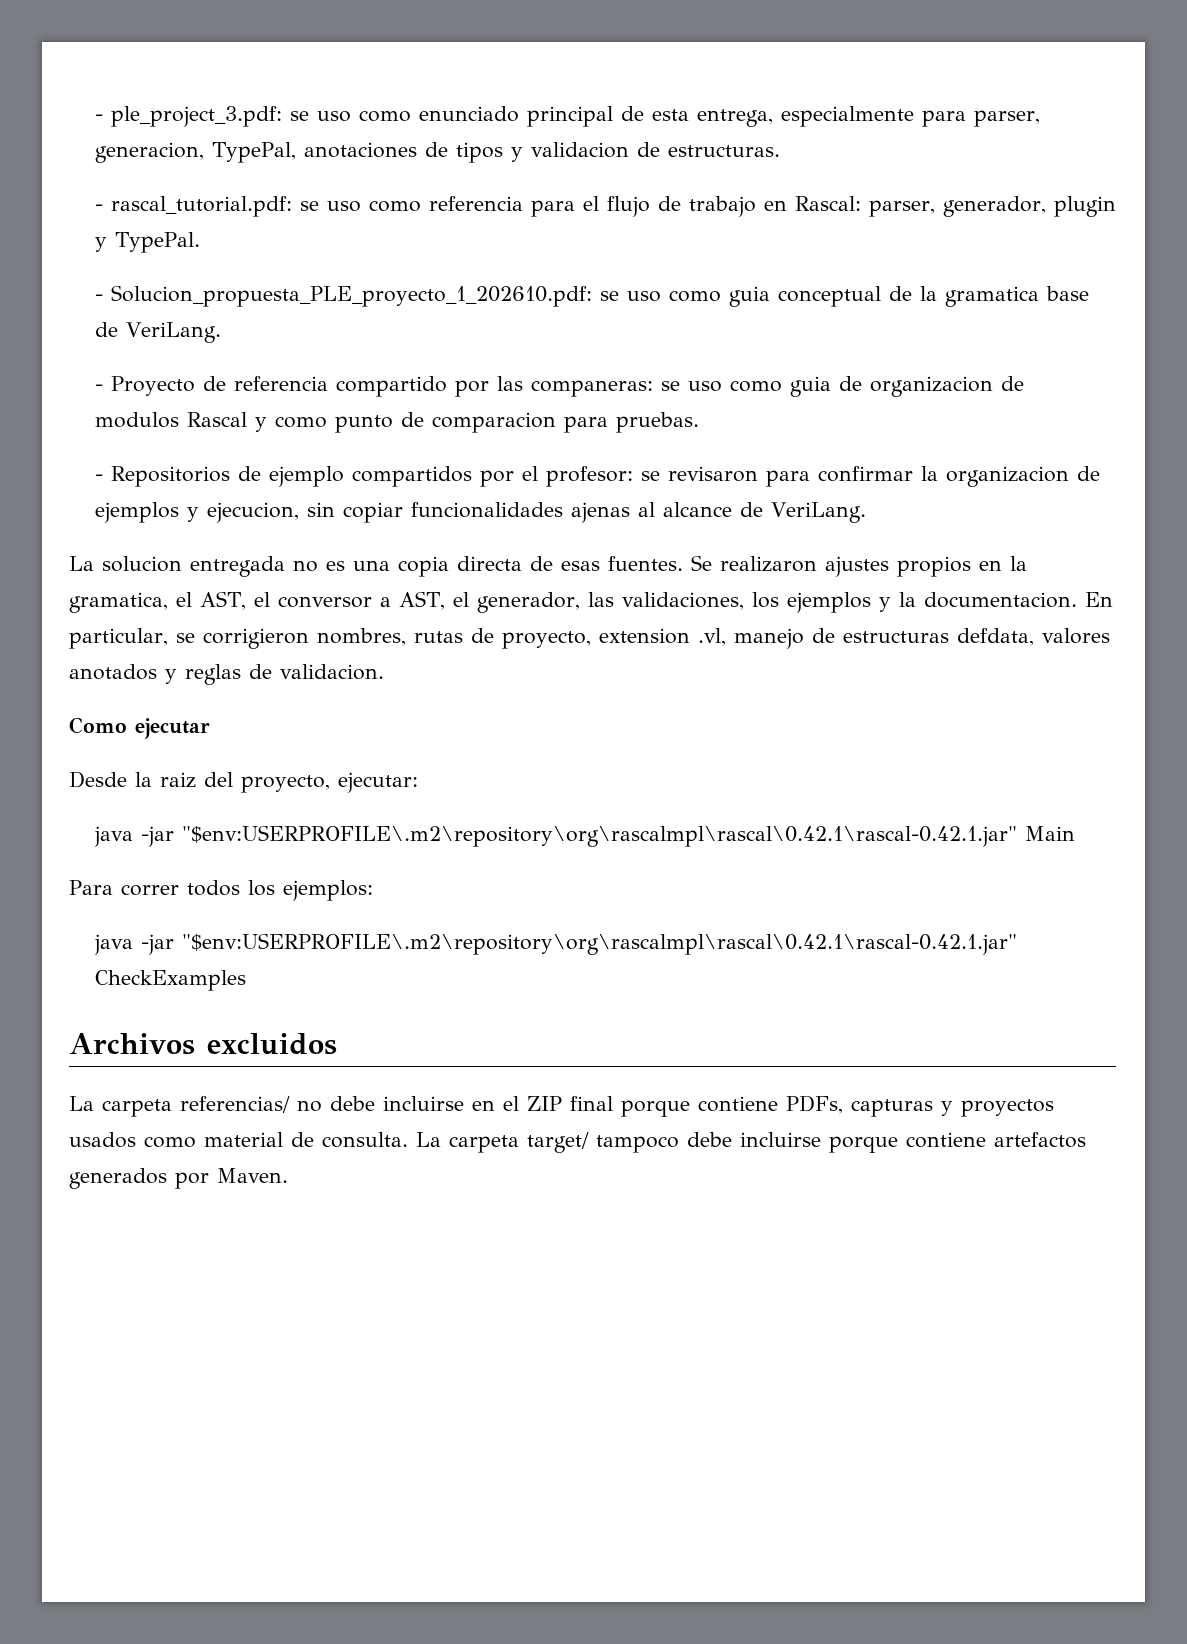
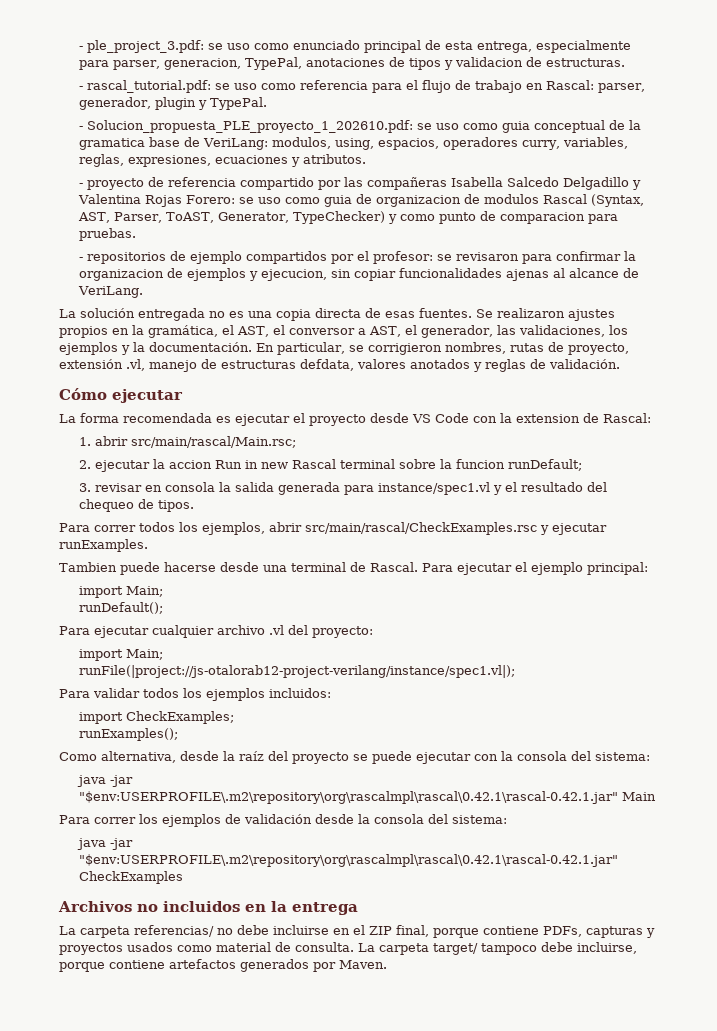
- - Solucion_propuesta_PLE_proyecto_1_202610.pdf: se uso como guia conceptual de la gramatica base de VeriLang.
- - Proyecto de referencia compartido por las companeras: se uso como guia de organizacion de modulos Rascal y como punto de comparacion para pruebas.
+ - Solucion_propuesta_PLE_proyecto_1_202610.pdf: se uso como guia conceptual de la gramatica base de VeriLang: modulos, using, espacios, operadores curry, variables, reglas, expresiones, ecuaciones y atributos.
+ - proyecto de referencia compartido por las compañeras Isabella Salcedo Delgadillo y Valentina Rojas Forero: se uso como guia de organizacion de modulos Rascal (Syntax, AST, Parser, ToAST, Generator, TypeChecker) y como punto de comparacion para pruebas.
- - Repositorios de ejemplo compartidos por el profesor: se revisaron para confirmar la organizacion de ejemplos y ejecucion, sin copiar funcionalidades ajenas al alcance de VeriLang.
+ - repositorios de ejemplo compartidos por el profesor: se revisaron para confirmar la organizacion de ejemplos y ejecucion, sin copiar funcionalidades ajenas al alcance de VeriLang.
- La solucion entregada no es una copia directa de esas fuentes.
+ La solución entregada no es una copia directa de esas fuentes.
- Se realizaron ajustes propios en la gramatica, el AST, el conversor a AST, el generador, las validaciones, los ejemplos y la documentacion.
+ Se realizaron ajustes propios en la gramática, el AST, el conversor a AST, el generador, las validaciones, los ejemplos y la documentación.
- En particular, se corrigieron nombres, rutas de proyecto, extension .vl, manejo de estructuras defdata, valores anotados y reglas de validacion.
- Como ejecutar
- Desde la raiz del proyecto, ejecutar:
+ En particular, se corrigieron nombres, rutas de proyecto, extensión .vl, manejo de estructuras defdata, valores anotados y reglas de validación.
+ Cómo ejecutar
+ La forma recomendada es ejecutar el proyecto desde VS Code con la extension de Rascal:
+ 1. abrir src/main/rascal/Main.rsc;
+ 2. ejecutar la accion Run in new Rascal terminal sobre la funcion runDefault;
+ 3. revisar en consola la salida generada para instance/spec1.vl y el resultado del chequeo de tipos.
+ Para correr todos los ejemplos, abrir src/main/rascal/CheckExamples.rsc y ejecutar runExamples.
+ Tambien puede hacerse desde una terminal de Rascal. Para ejecutar el ejemplo principal:
+ import Main;
+ runDefault();
+ Para ejecutar cualquier archivo .vl del proyecto:
+ import Main;
+ runFile(|project://js-otalorab12-project-verilang/instance/spec1.vl|);
+ Para validar todos los ejemplos incluidos:
+ import CheckExamples;
+ runExamples();
+ Como alternativa, desde la raíz del proyecto se puede ejecutar con la consola del sistema:
- Para correr todos los ejemplos:
+ Para correr los ejemplos de validación desde la consola del sistema:
- Archivos excluidos
+ Archivos no incluidos en la entrega
- La carpeta referencias/ no debe incluirse en el ZIP final porque contiene PDFs, capturas y proyectos usados como material de consulta.
+ La carpeta referencias/ no debe incluirse en el ZIP final, porque contiene PDFs, capturas y proyectos usados como material de consulta.
- La carpeta target/ tampoco debe incluirse porque contiene artefactos generados por Maven.
+ La carpeta target/ tampoco debe incluirse, porque contiene artefactos generados por Maven.

